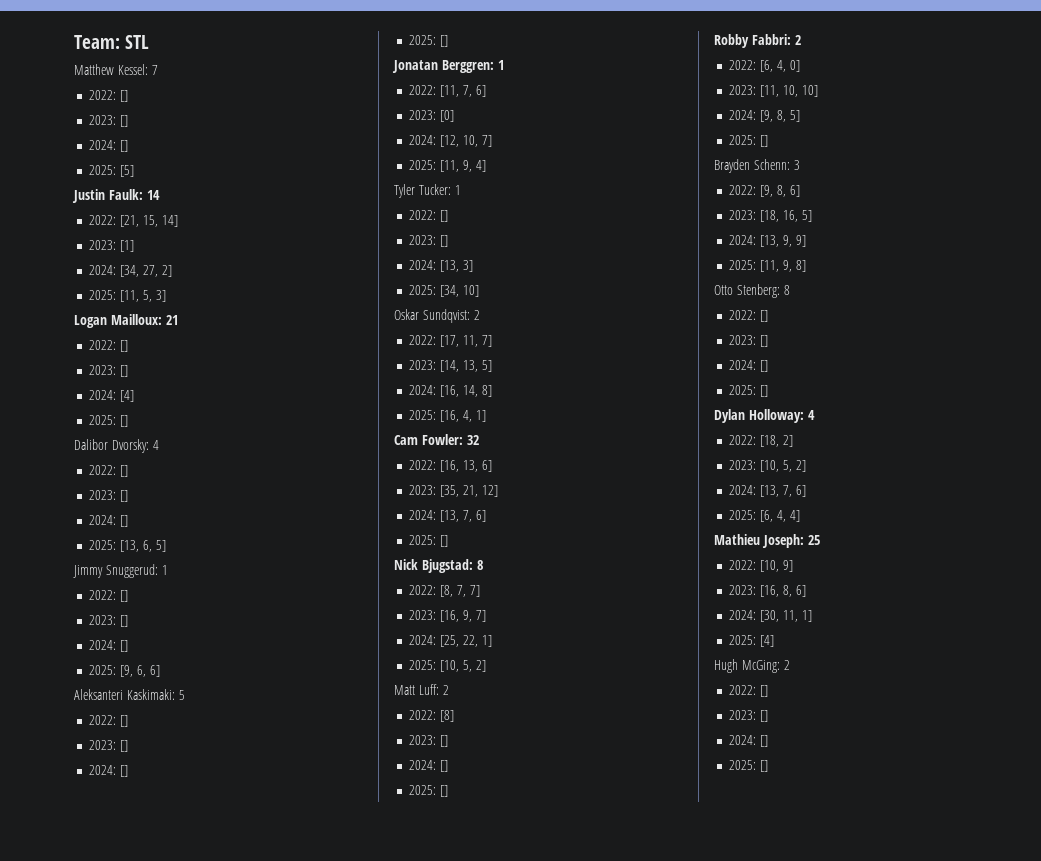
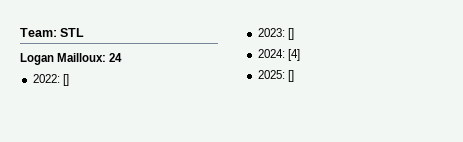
- Matthew Kessel: 7
- 2022: []
- 2023: []
- 2024: []
- 2025: [5]
- Justin Faulk: 14
- 2022: [21, 15, 14]
- 2023: [1]
- 2024: [34, 27, 2]
- 2025: [11, 5, 3]
- Logan Mailloux: 21
+ Logan Mailloux: 24
- Dalibor Dvorsky: 4
- 2022: []
- 2023: []
- 2024: []
- 2025: [13, 6, 5]
- Jimmy Snuggerud: 1
- 2022: []
- 2023: []
- 2024: []
- 2025: [9, 6, 6]
- Aleksanteri Kaskimaki: 5
- 2022: []
- 2023: []
- 2024: []
- 2025: []
- Jonatan Berggren: 1
- 2022: [11, 7, 6]
- 2023: [0]
- 2024: [12, 10, 7]
- 2025: [11, 9, 4]
- Tyler Tucker: 1
- 2022: []
- 2023: []
- 2024: [13, 3]
- 2025: [34, 10]
- Oskar Sundqvist: 2
- 2022: [17, 11, 7]
- 2023: [14, 13, 5]
- 2024: [16, 14, 8]
- 2025: [16, 4, 1]
- Cam Fowler: 32
- 2022: [16, 13, 6]
- 2023: [35, 21, 12]
- 2024: [13, 7, 6]
- 2025: []
- Nick Bjugstad: 8
- 2022: [8, 7, 7]
- 2023: [16, 9, 7]
- 2024: [25, 22, 1]
- 2025: [10, 5, 2]
- Matt Luff: 2
- 2022: [8]
- 2023: []
- 2024: []
- 2025: []
- Robby Fabbri: 2
- 2022: [6, 4, 0]
- 2023: [11, 10, 10]
- 2024: [9, 8, 5]
- 2025: []
- Brayden Schenn: 3
- 2022: [9, 8, 6]
- 2023: [18, 16, 5]
- 2024: [13, 9, 9]
- 2025: [11, 9, 8]
- Otto Stenberg: 8
- 2022: []
- 2023: []
- 2024: []
- 2025: []
- Dylan Holloway: 4
- 2022: [18, 2]
- 2023: [10, 5, 2]
- 2024: [13, 7, 6]
- 2025: [6, 4, 4]
- Mathieu Joseph: 25
- 2022: [10, 9]
- 2023: [16, 8, 6]
- 2024: [30, 11, 1]
- 2025: [4]
- Hugh McGing: 2
- 2022: []
- 2023: []
- 2024: []
- 2025: []

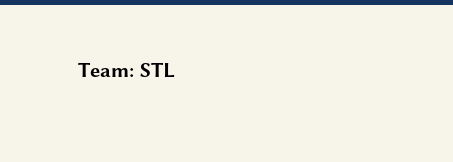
- Logan Mailloux: 24
- 2022: []
- 2023: []
- 2024: [4]
- 2025: []

